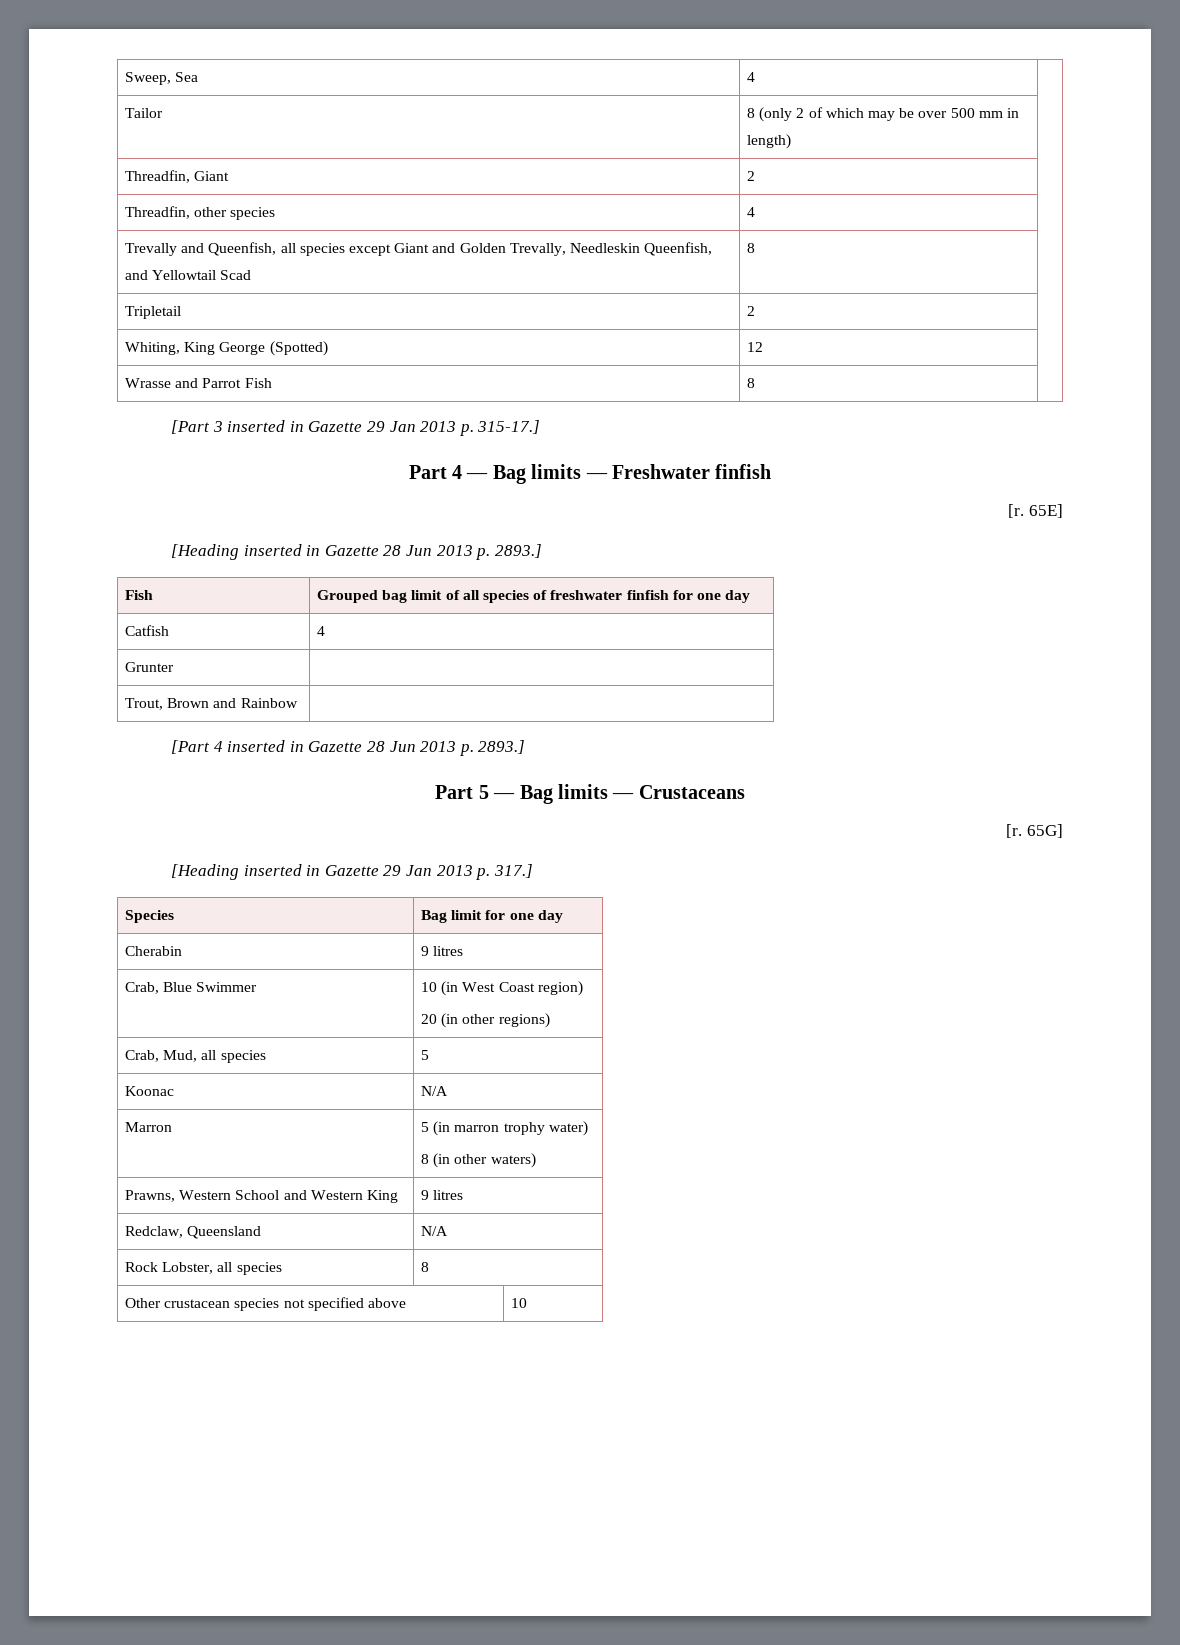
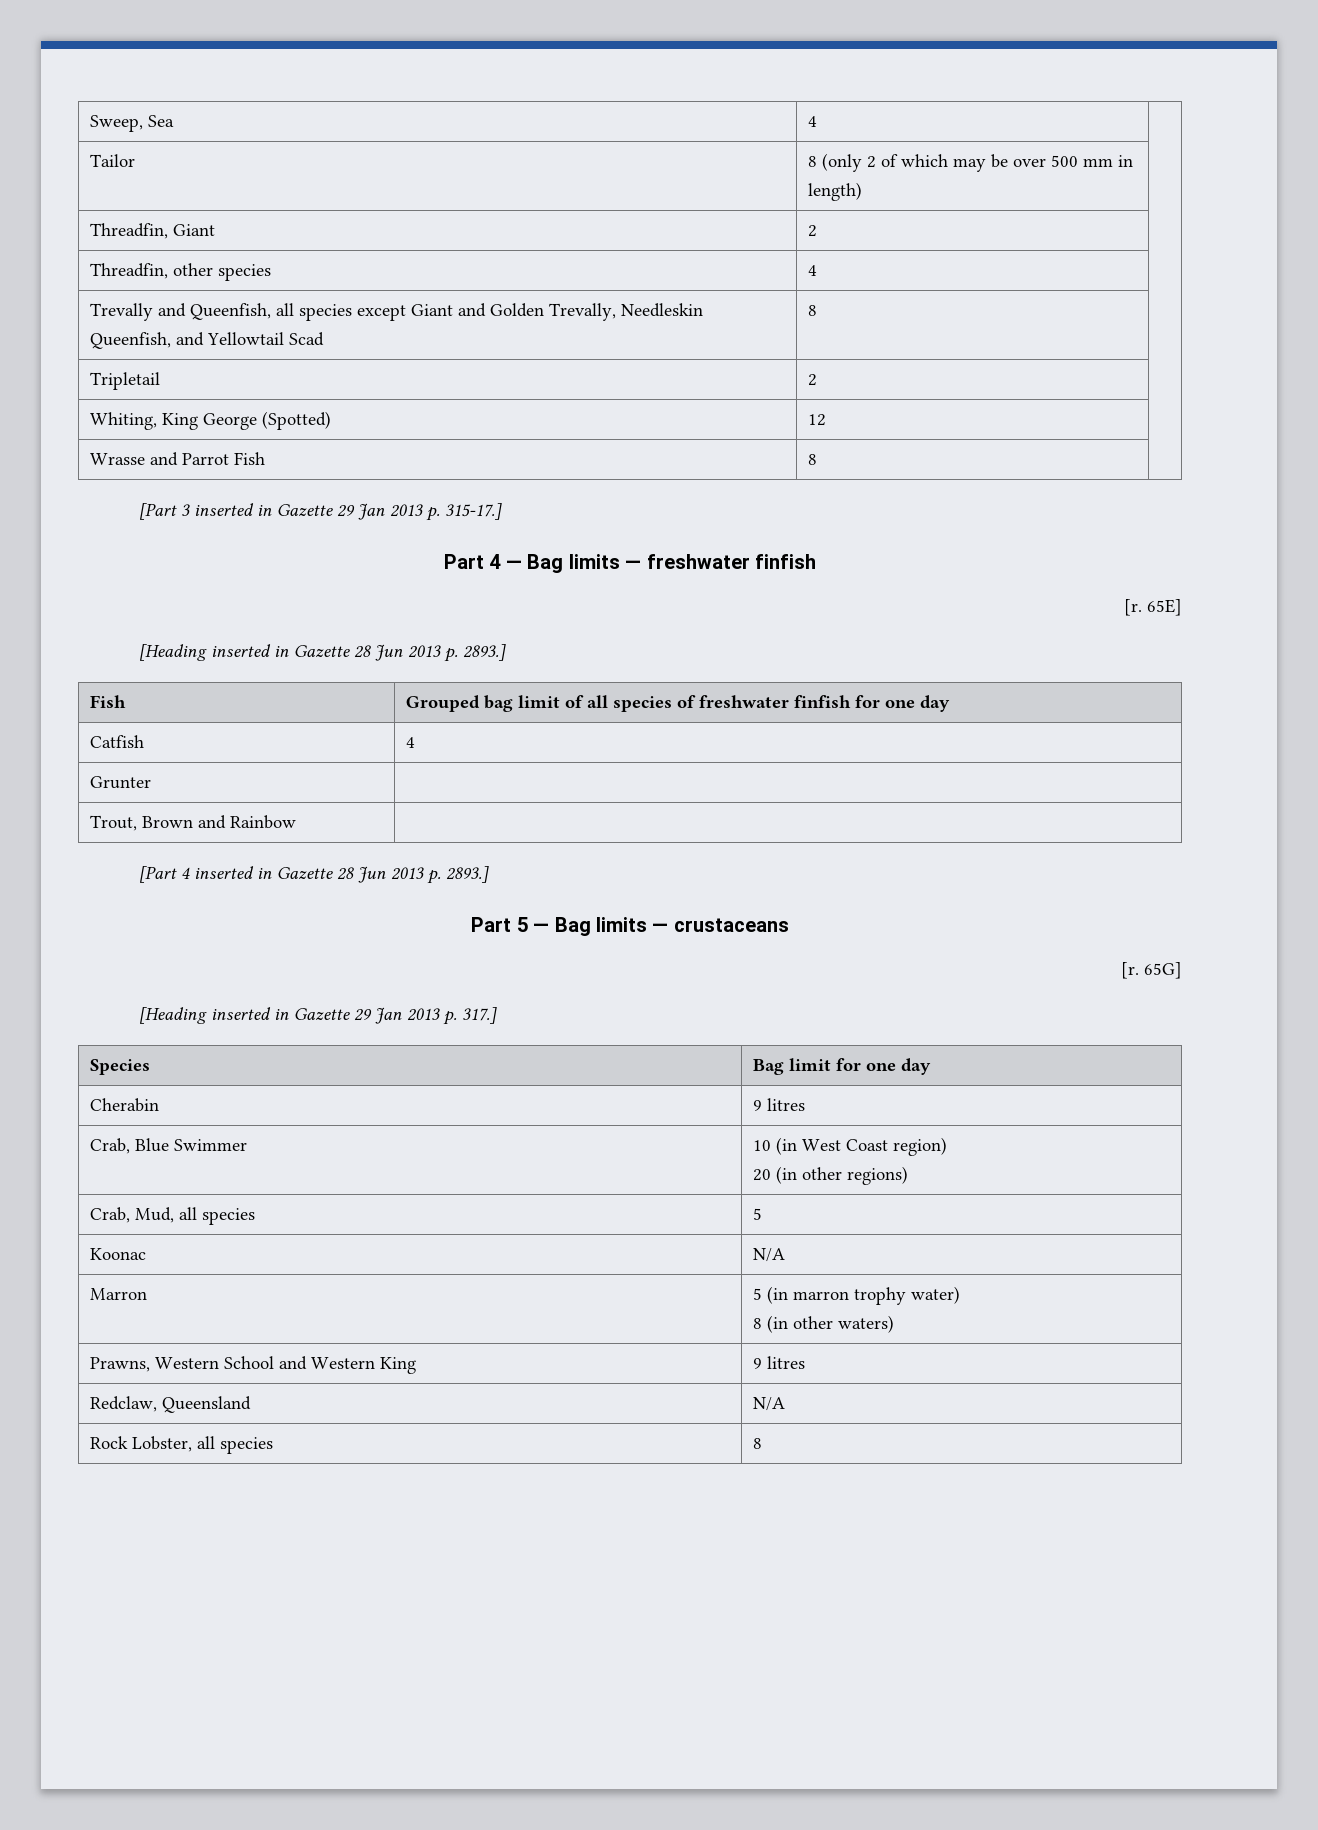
- Part 4 — Bag limits — Freshwater finfish
+ Part 4 — Bag limits — freshwater finfish
- Part 5 — Bag limits — Crustaceans
+ Part 5 — Bag limits — crustaceans
- Other crustacean species not specified above | 10

